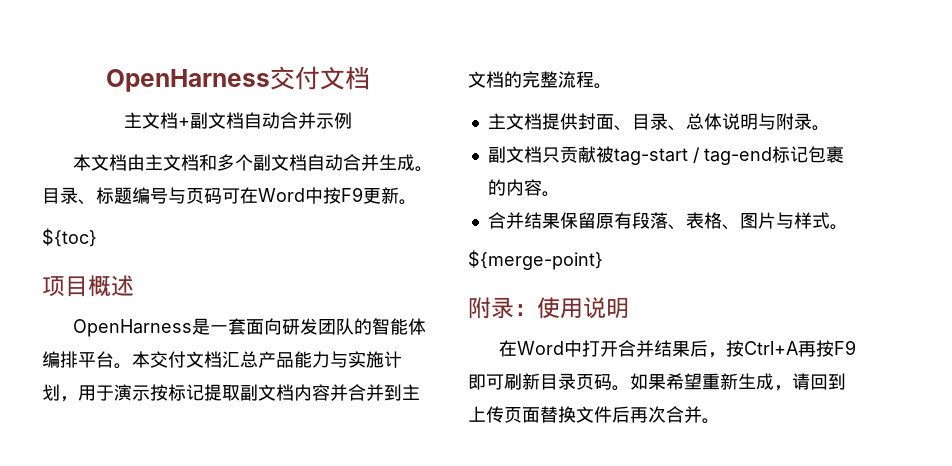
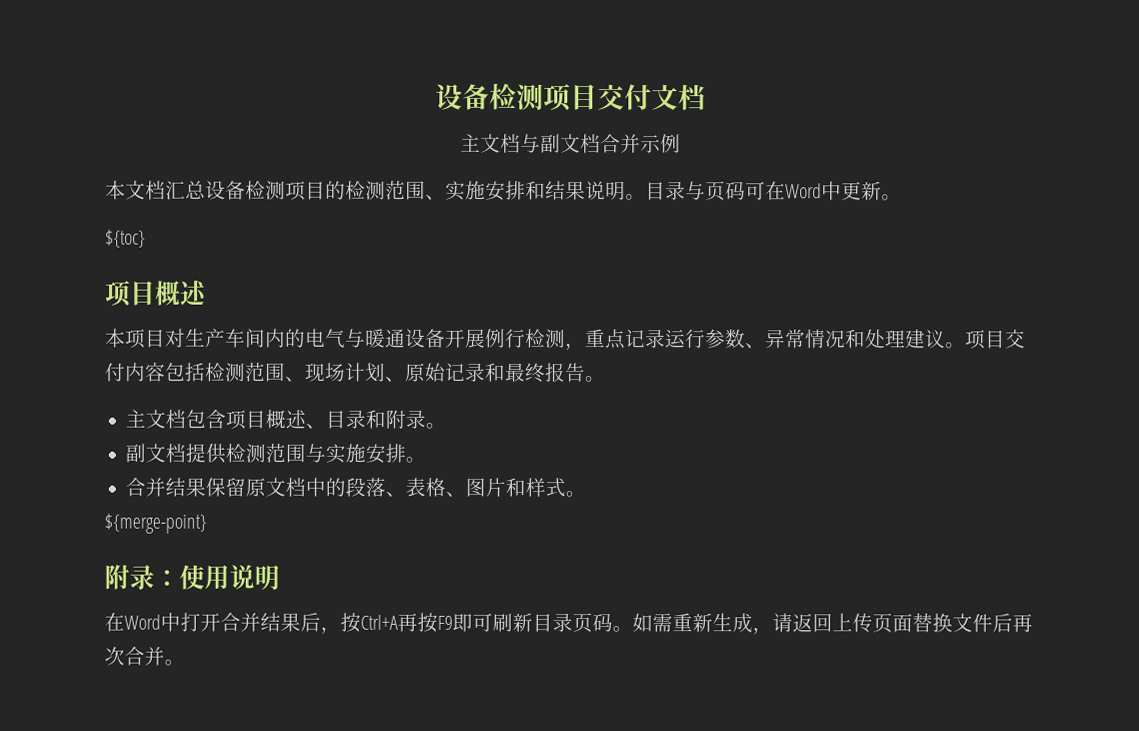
- OpenHarness交付文档
+ 设备检测项目交付文档
- 主文档+副文档自动合并示例
+ 主文档与副文档合并示例
- 本文档由主文档和多个副文档自动合并生成。目录、标题编号与页码可在Word中按F9更新。
+ 本文档汇总设备检测项目的检测范围、实施安排和结果说明。目录与页码可在Word中更新。
- OpenHarness是一套面向研发团队的智能体编排平台。本交付文档汇总产品能力与实施计划，用于演示按标记提取副文档内容并合并到主文档的完整流程。
- 主文档提供封面、目录、总体说明与附录。
- 副文档只贡献被tag-start / tag-end标记包裹的内容。
+ 本项目对生产车间内的电气与暖通设备开展例行检测，重点记录运行参数、异常情况和处理建议。项目交付内容包括检测范围、现场计划、原始记录和最终报告。
+ 主文档包含项目概述、目录和附录。
+ 副文档提供检测范围与实施安排。
- 合并结果保留原有段落、表格、图片与样式。
+ 合并结果保留原文档中的段落、表格、图片和样式。
- 如果希望重新生成，请回到上传页面替换文件后再次合并。
+ 如需重新生成，请返回上传页面替换文件后再次合并。

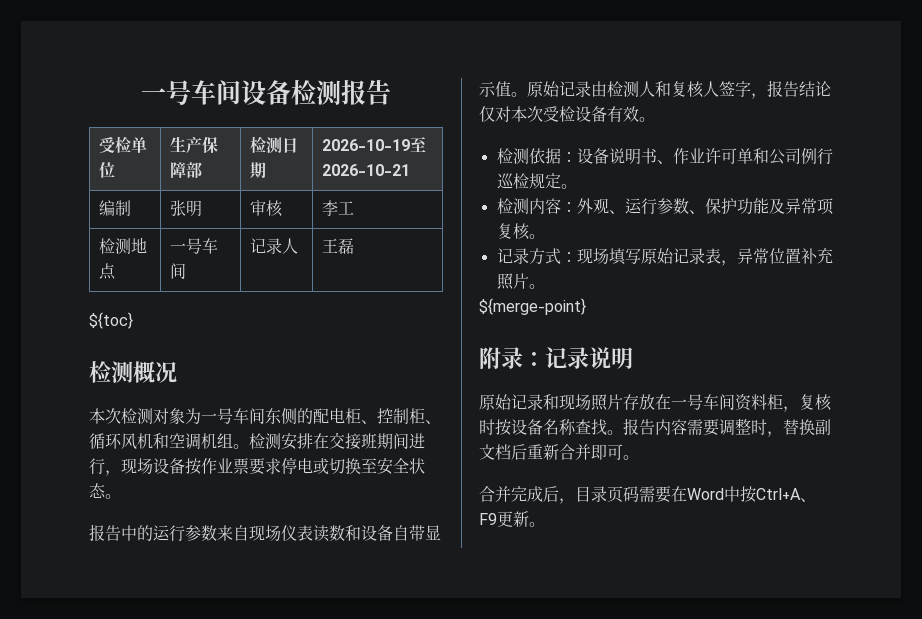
- 设备检测项目交付文档
- 主文档与副文档合并示例
- 本文档汇总设备检测项目的检测范围、实施安排和结果说明。目录与页码可在Word中更新。
+ 一号车间设备检测报告
+ 受检单位 | 生产保障部 | 检测日期 | 2026-10-19至2026-10-21
+ 编制 | 张明 | 审核 | 李工
+ 检测地点 | 一号车间 | 记录人 | 王磊
  ${toc}
- 项目概述
- 本项目对生产车间内的电气与暖通设备开展例行检测，重点记录运行参数、异常情况和处理建议。项目交付内容包括检测范围、现场计划、原始记录和最终报告。
- 主文档包含项目概述、目录和附录。
- 副文档提供检测范围与实施安排。
- 合并结果保留原文档中的段落、表格、图片和样式。
+ 检测概况
+ 本次检测对象为一号车间东侧的配电柜、控制柜、循环风机和空调机组。检测安排在交接班期间进行，现场设备按作业票要求停电或切换至安全状态。
+ 报告中的运行参数来自现场仪表读数和设备自带显示值。原始记录由检测人和复核人签字，报告结论仅对本次受检设备有效。
+ 检测依据：设备说明书、作业许可单和公司例行巡检规定。
+ 检测内容：外观、运行参数、保护功能及异常项复核。
+ 记录方式：现场填写原始记录表，异常位置补充照片。
- 附录：使用说明
+ 附录：记录说明
- 在Word中打开合并结果后，按Ctrl+A再按F9即可刷新目录页码。如需重新生成，请返回上传页面替换文件后再次合并。
+ 原始记录和现场照片存放在一号车间资料柜，复核时按设备名称查找。报告内容需要调整时，替换副文档后重新合并即可。
+ 合并完成后，目录页码需要在Word中按Ctrl+A、F9更新。

